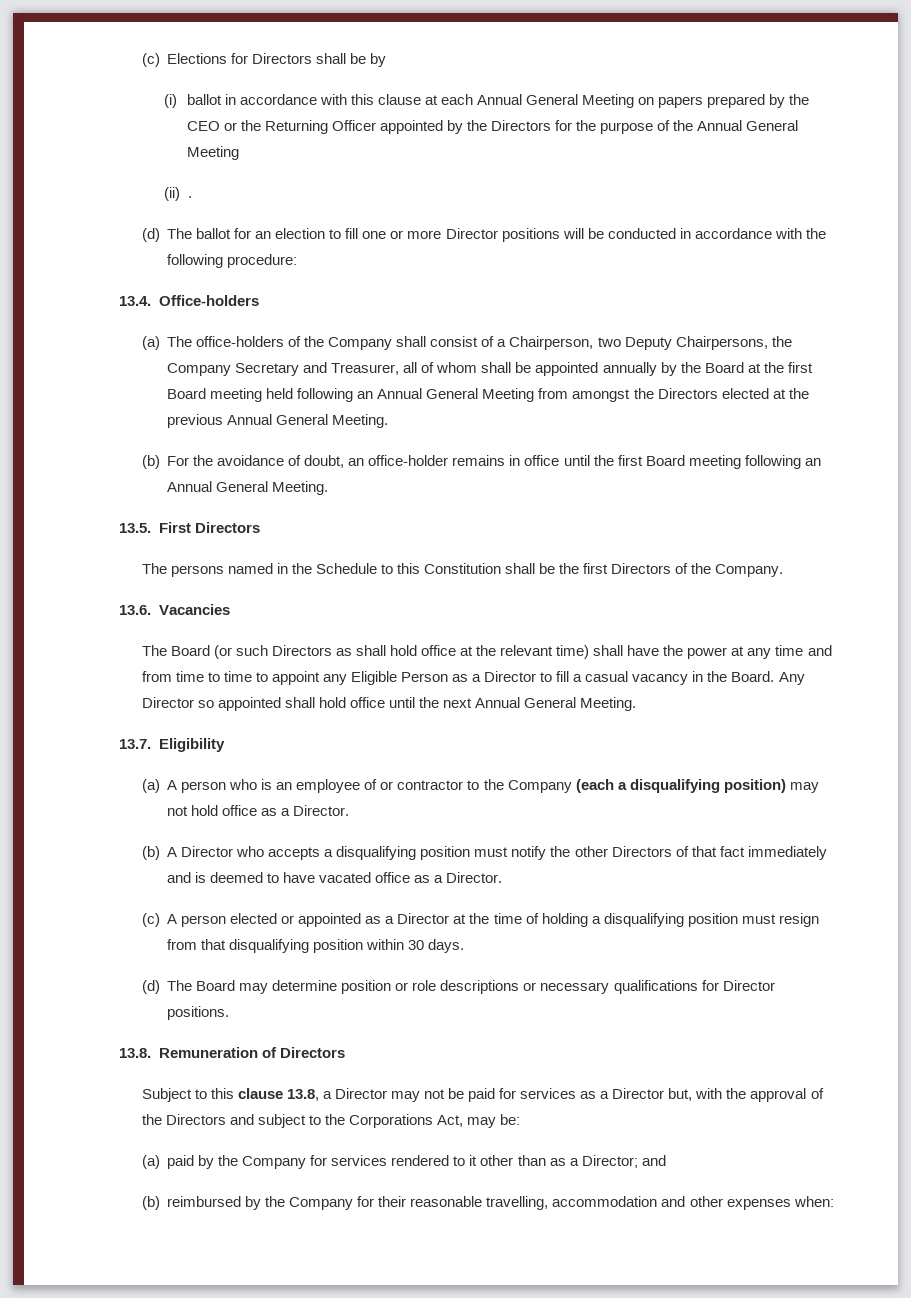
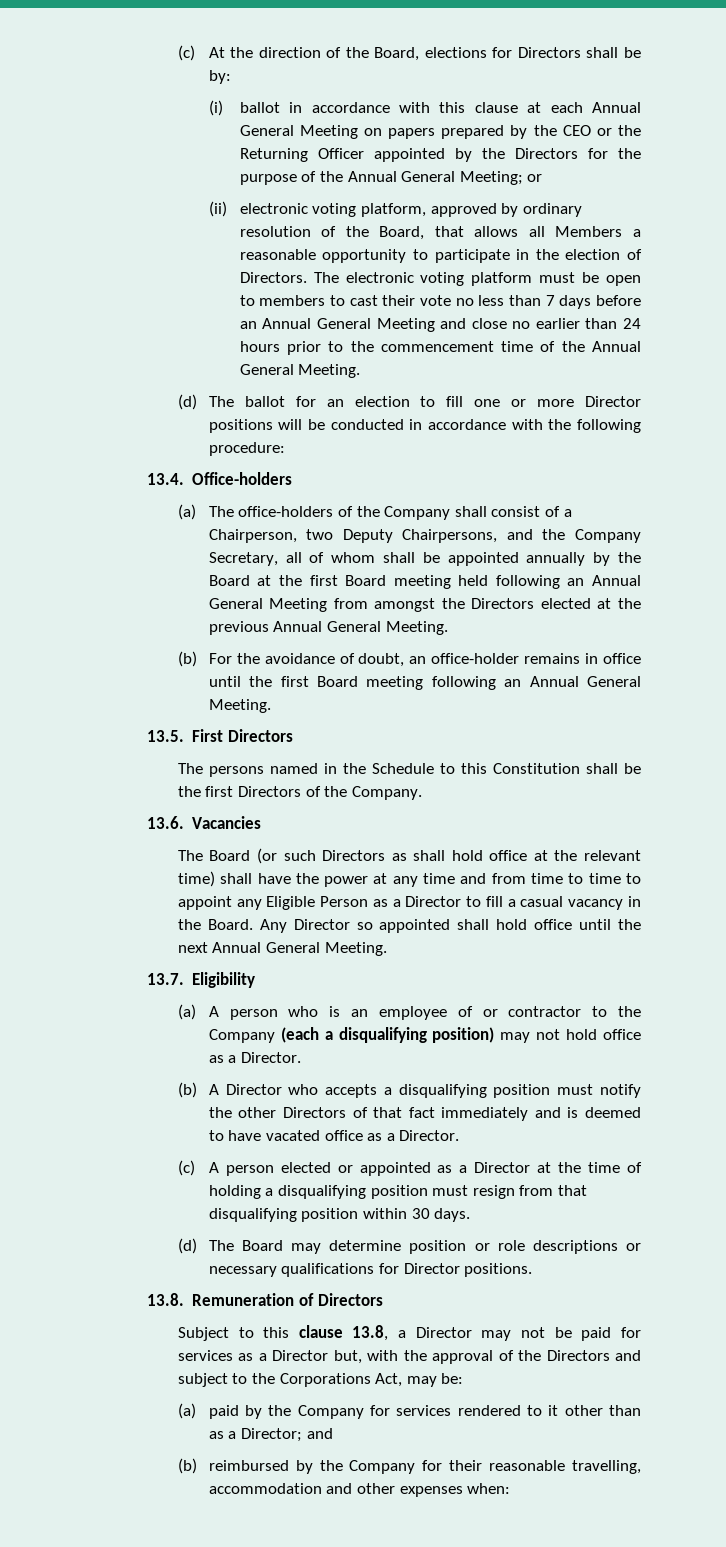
- (c) Elections for Directors shall be by
+ (c) At the direction of the Board, elections for Directors shall be by:
- (i) ballot in accordance with this clause at each Annual General Meeting on papers prepared by the CEO or the Returning Officer appointed by the Directors for the purpose of the Annual General Meeting
+ (i) ballot in accordance with this clause at each Annual General Meeting on papers prepared by the CEO or the Returning Officer appointed by the Directors for the purpose of the Annual General Meeting; or
- (ii) .
+ (ii) electronic voting platform, approved by ordinary resolution of the Board, that allows all Members a reasonable opportunity to participate in the election of Directors. The electronic voting platform must be open to members to cast their vote no less than 7 days before an Annual General Meeting and close no earlier than 24 hours prior to the commencement time of the Annual General Meeting.
- (a) The office-holders of the Company shall consist of a Chairperson, two Deputy Chairpersons, the Company Secretary and Treasurer, all of whom shall be appointed annually by the Board at the first Board meeting held following an Annual General Meeting from amongst the Directors elected at the previous Annual General Meeting.
+ (a) The office-holders of the Company shall consist of a Chairperson, two Deputy Chairpersons, and the Company Secretary, all of whom shall be appointed annually by the Board at the first Board meeting held following an Annual General Meeting from amongst the Directors elected at the previous Annual General Meeting.

